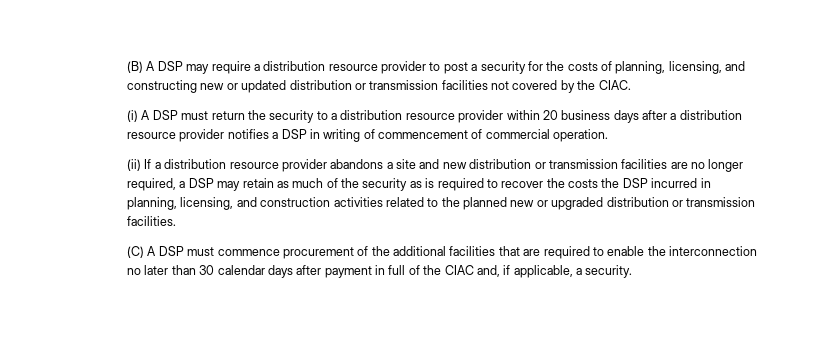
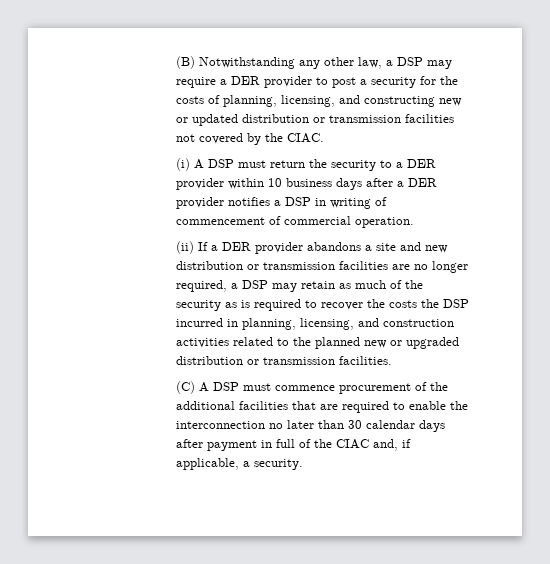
- (B) A DSP may require a distribution resource provider to post a security for the costs of planning, licensing, and constructing new or updated distribution or transmission facilities not covered by the CIAC.
+ (B) Notwithstanding any other law, a DSP may require a DER provider to post a security for the costs of planning, licensing, and constructing new or updated distribution or transmission facilities not covered by the CIAC.
- (i) A DSP must return the security to a distribution resource provider within 20 business days after a distribution resource provider notifies a DSP in writing of commencement of commercial operation.
+ (i) A DSP must return the security to a DER provider within 10 business days after a DER provider notifies a DSP in writing of commencement of commercial operation.
- (ii) If a distribution resource provider abandons a site and new distribution or transmission facilities are no longer required, a DSP may retain as much of the security as is required to recover the costs the DSP incurred in planning, licensing, and construction activities related to the planned new or upgraded distribution or transmission facilities.
+ (ii) If a DER provider abandons a site and new distribution or transmission facilities are no longer required, a DSP may retain as much of the security as is required to recover the costs the DSP incurred in planning, licensing, and construction activities related to the planned new or upgraded distribution or transmission facilities.

